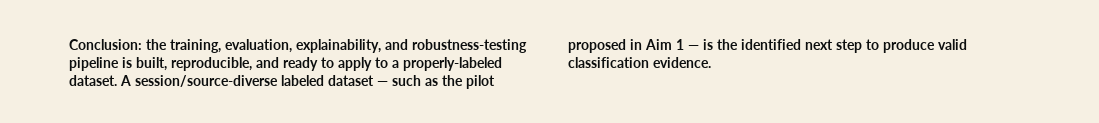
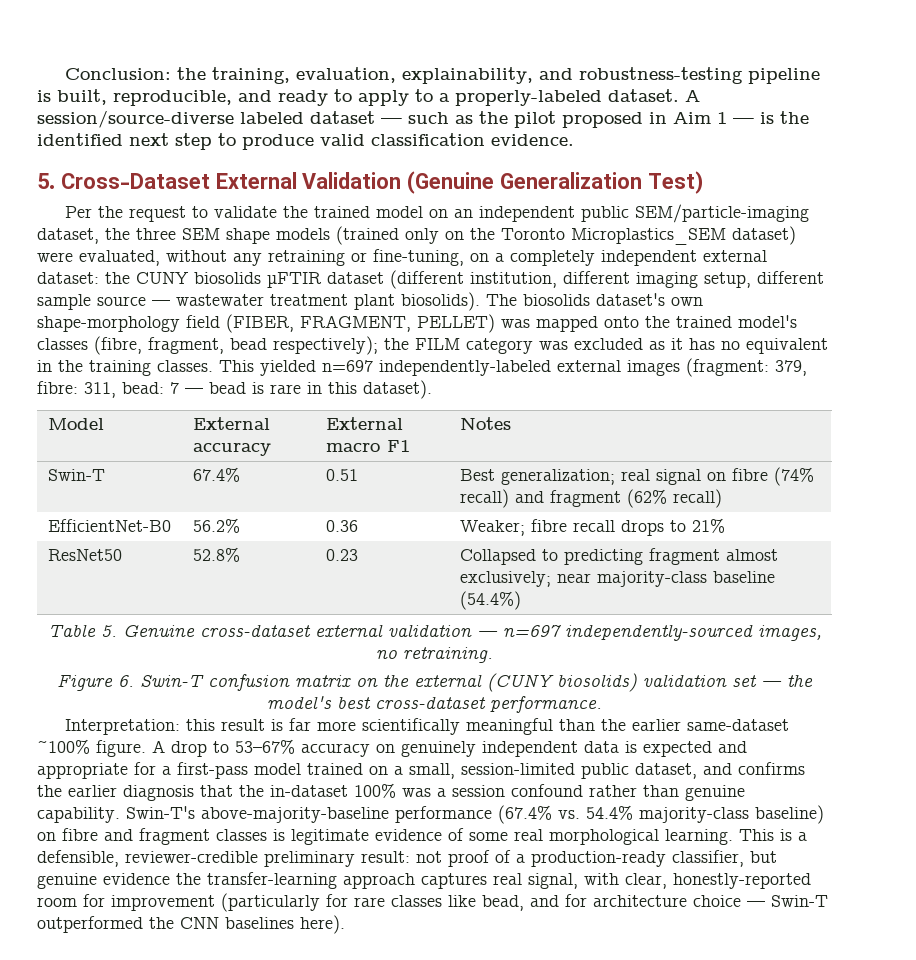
+ 5. Cross-Dataset External Validation (Genuine Generalization Test)
+ Per the request to validate the trained model on an independent public SEM/particle-imaging dataset, the three SEM shape models (trained only on the Toronto Microplastics_SEM dataset) were evaluated, without any retraining or fine-tuning, on a completely independent external dataset: the CUNY biosolids µFTIR dataset (different institution, different imaging setup, different sample source — wastewater treatment plant biosolids). The biosolids dataset's own shape-morphology field (FIBER, FRAGMENT, PELLET) was mapped onto the trained model's classes (fibre, fragment, bead respectively); the FILM category was excluded as it has no equivalent in the training classes. This yielded n=697 independently-labeled external images (fragment: 379, fibre: 311, bead: 7 — bead is rare in this dataset).
+ Model | External accuracy | External macro F1 | Notes
+ Swin-T | 67.4% | 0.51 | Best generalization; real signal on fibre (74% recall) and fragment (62% recall)
+ EfficientNet-B0 | 56.2% | 0.36 | Weaker; fibre recall drops to 21%
+ ResNet50 | 52.8% | 0.23 | Collapsed to predicting fragment almost exclusively; near majority-class baseline (54.4%)
+ Table 5. Genuine cross-dataset external validation — n=697 independently-sourced images, no retraining.
+ Figure 6. Swin-T confusion matrix on the external (CUNY biosolids) validation set — the model's best cross-dataset performance.
+ Interpretation: this result is far more scientifically meaningful than the earlier same-dataset ~100% figure. A drop to 53–67% accuracy on genuinely independent data is expected and appropriate for a first-pass model trained on a small, session-limited public dataset, and confirms the earlier diagnosis that the in-dataset 100% was a session confound rather than genuine capability. Swin-T's above-majority-baseline performance (67.4% vs. 54.4% majority-class baseline) on fibre and fragment classes is legitimate evidence of some real morphological learning. This is a defensible, reviewer-credible preliminary result: not proof of a production-ready classifier, but genuine evidence the transfer-learning approach captures real signal, with clear, honestly-reported room for improvement (particularly for rare classes like bead, and for architecture choice — Swin-T outperformed the CNN baselines here).

